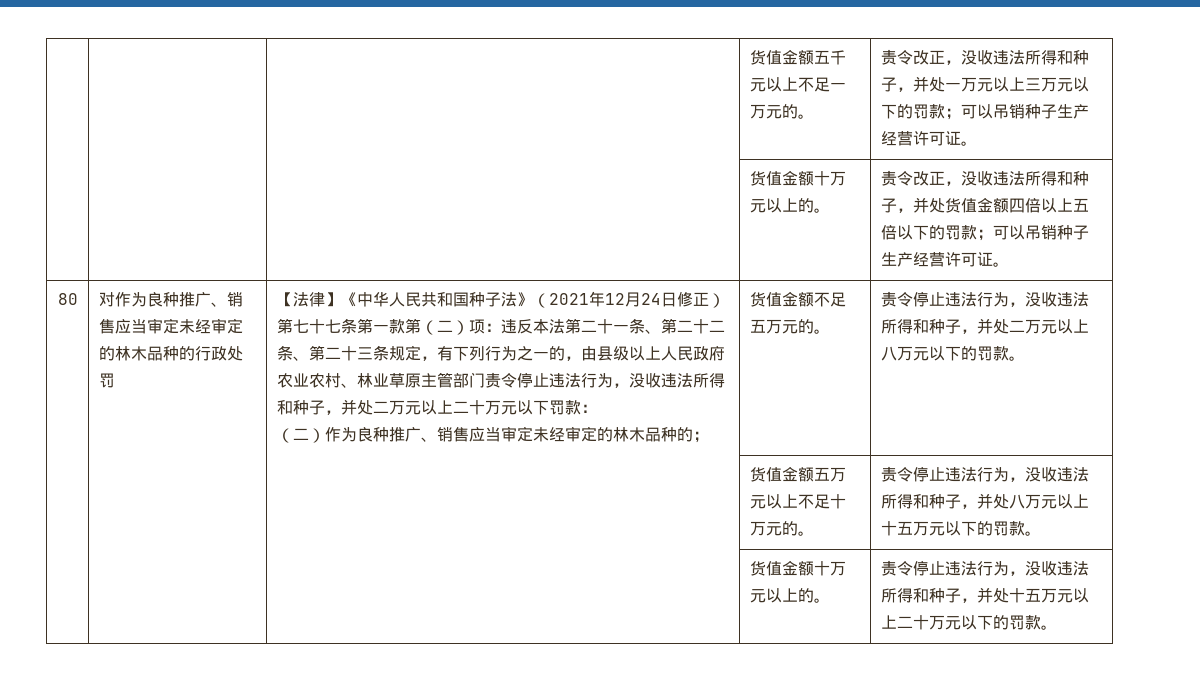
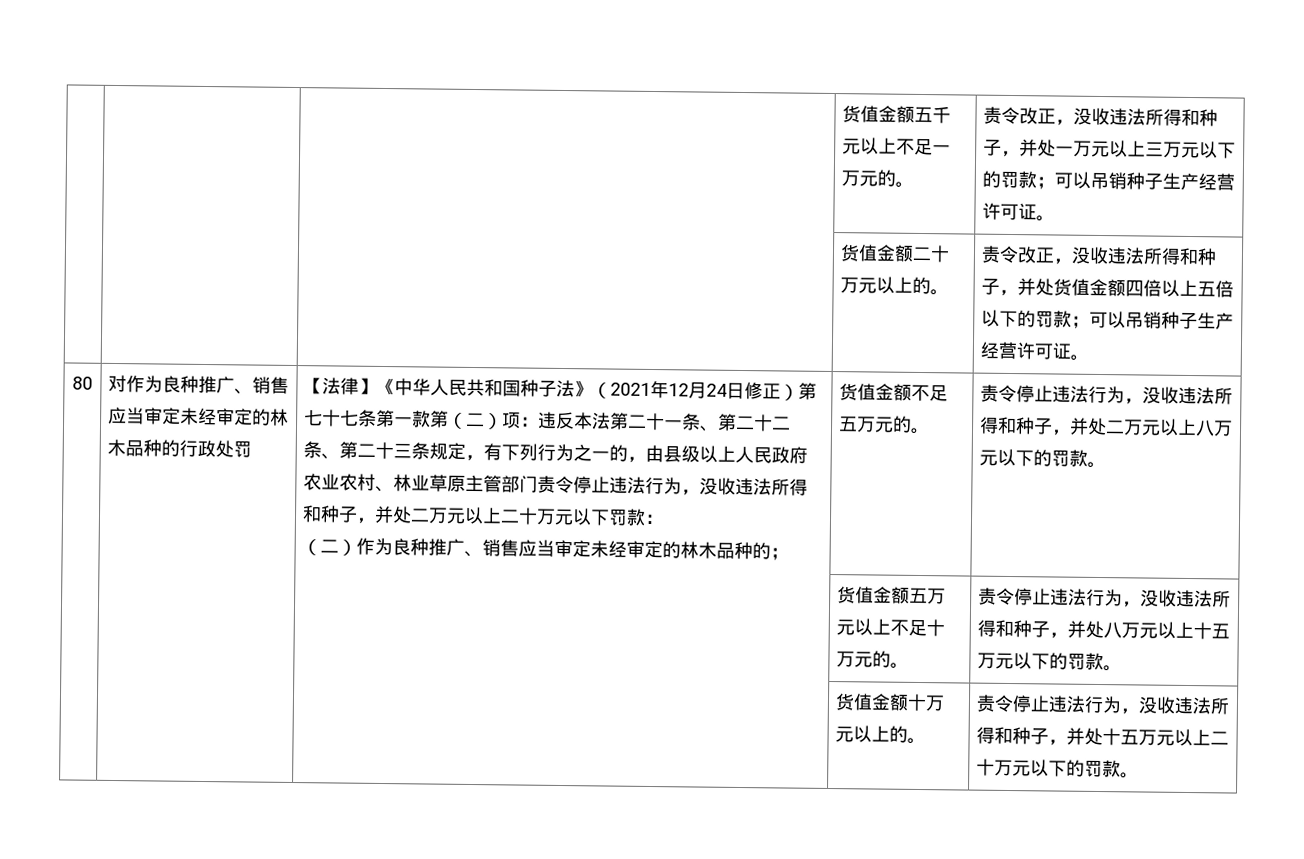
- | | | 货值金额十万元以上的。 | 责令改正，没收违法所得和种子，并处货值金额四倍以上五倍以下的罚款；可以吊销种子生产经营许可证。
+ | | | 货值金额二十万元以上的。 | 责令改正，没收违法所得和种子，并处货值金额四倍以上五倍以下的罚款；可以吊销种子生产经营许可证。

